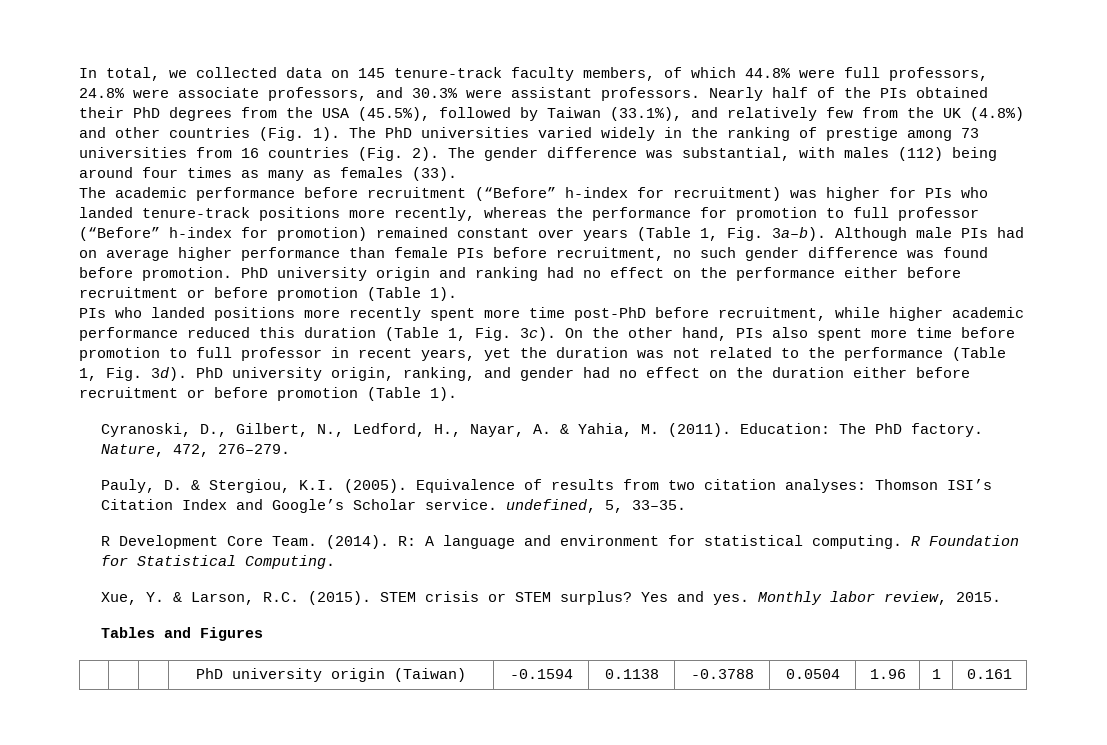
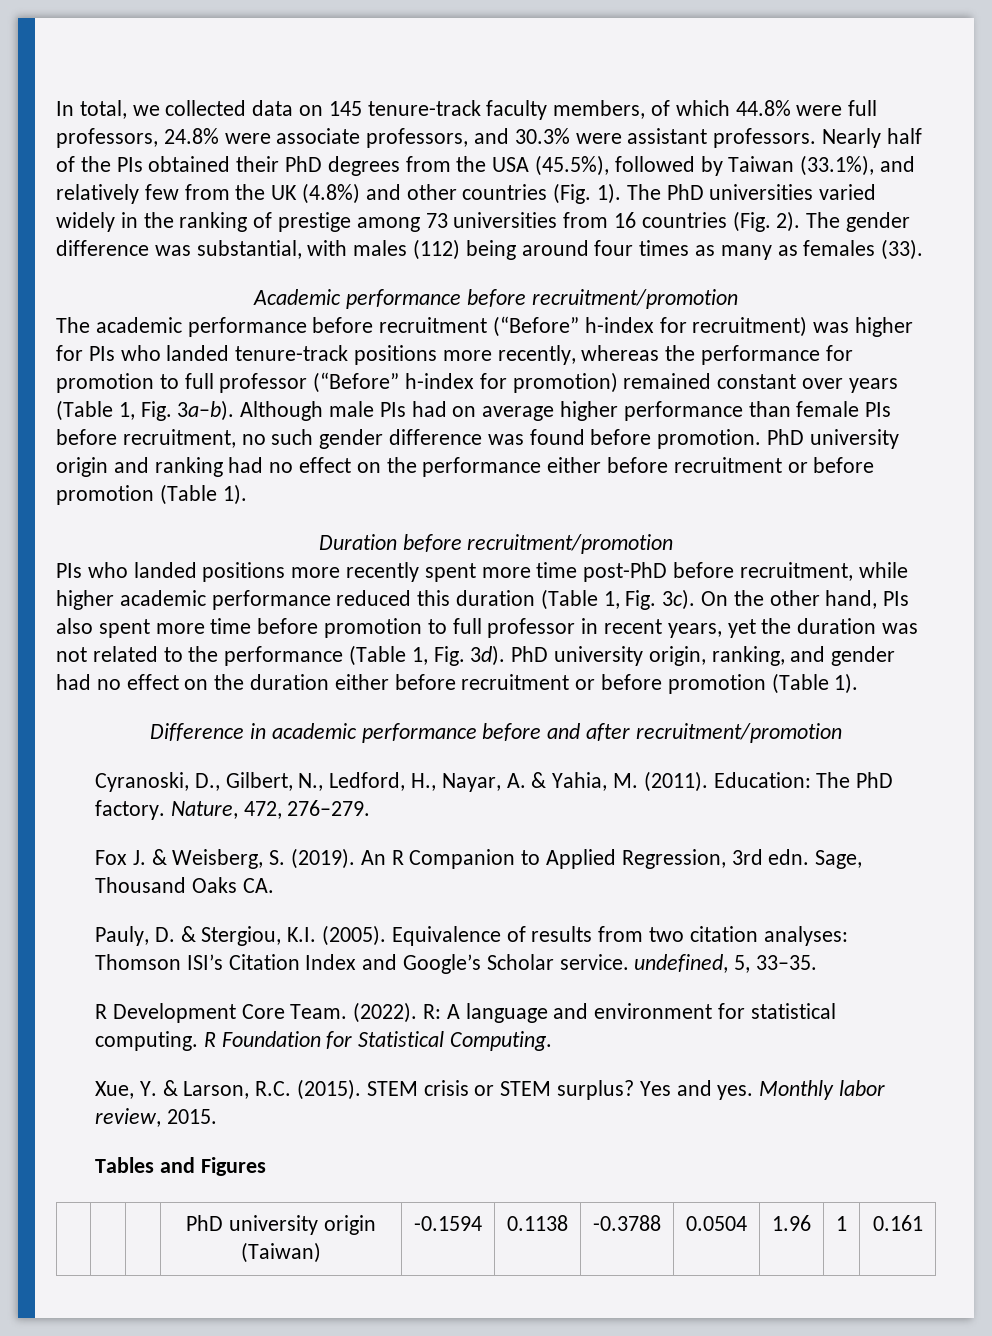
+ Academic performance before recruitment/promotion
+ Duration before recruitment/promotion
+ Difference in academic performance before and after recruitment/promotion
+ Fox J. & Weisberg, S. (2019). An R Companion to Applied Regression, 3rd edn. Sage, Thousand Oaks CA.
- (2014).
+ (2022).

